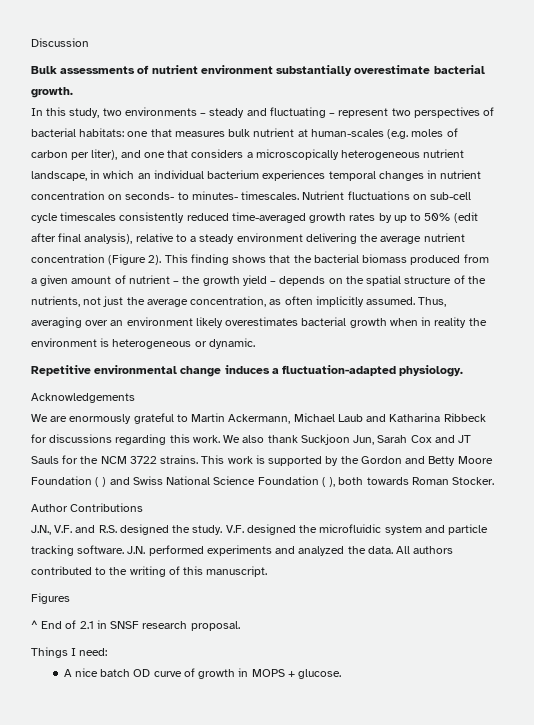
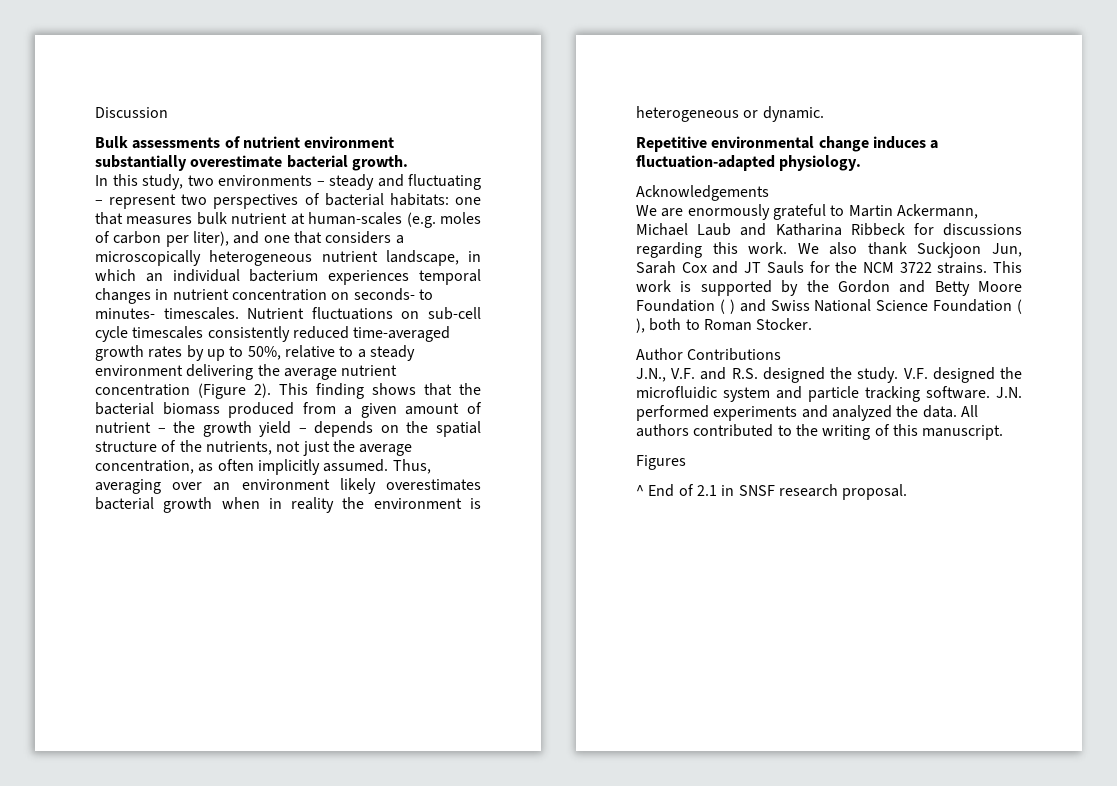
- Nutrient fluctuations on sub-cell cycle timescales consistently reduced time-averaged growth rates by up to 50% (edit after final analysis), relative to a steady environment delivering the average nutrient concentration (Figure 2).
+ Nutrient fluctuations on sub-cell cycle timescales consistently reduced time-averaged growth rates by up to 50%, relative to a steady environment delivering the average nutrient concentration (Figure 2).
- This work is supported by the Gordon and Betty Moore Foundation ( ) and Swiss National Science Foundation ( ), both towards Roman Stocker.
+ This work is supported by the Gordon and Betty Moore Foundation ( ) and Swiss National Science Foundation ( ), both to Roman Stocker.
- Things I need:
- A nice batch OD curve of growth in MOPS + glucose.

